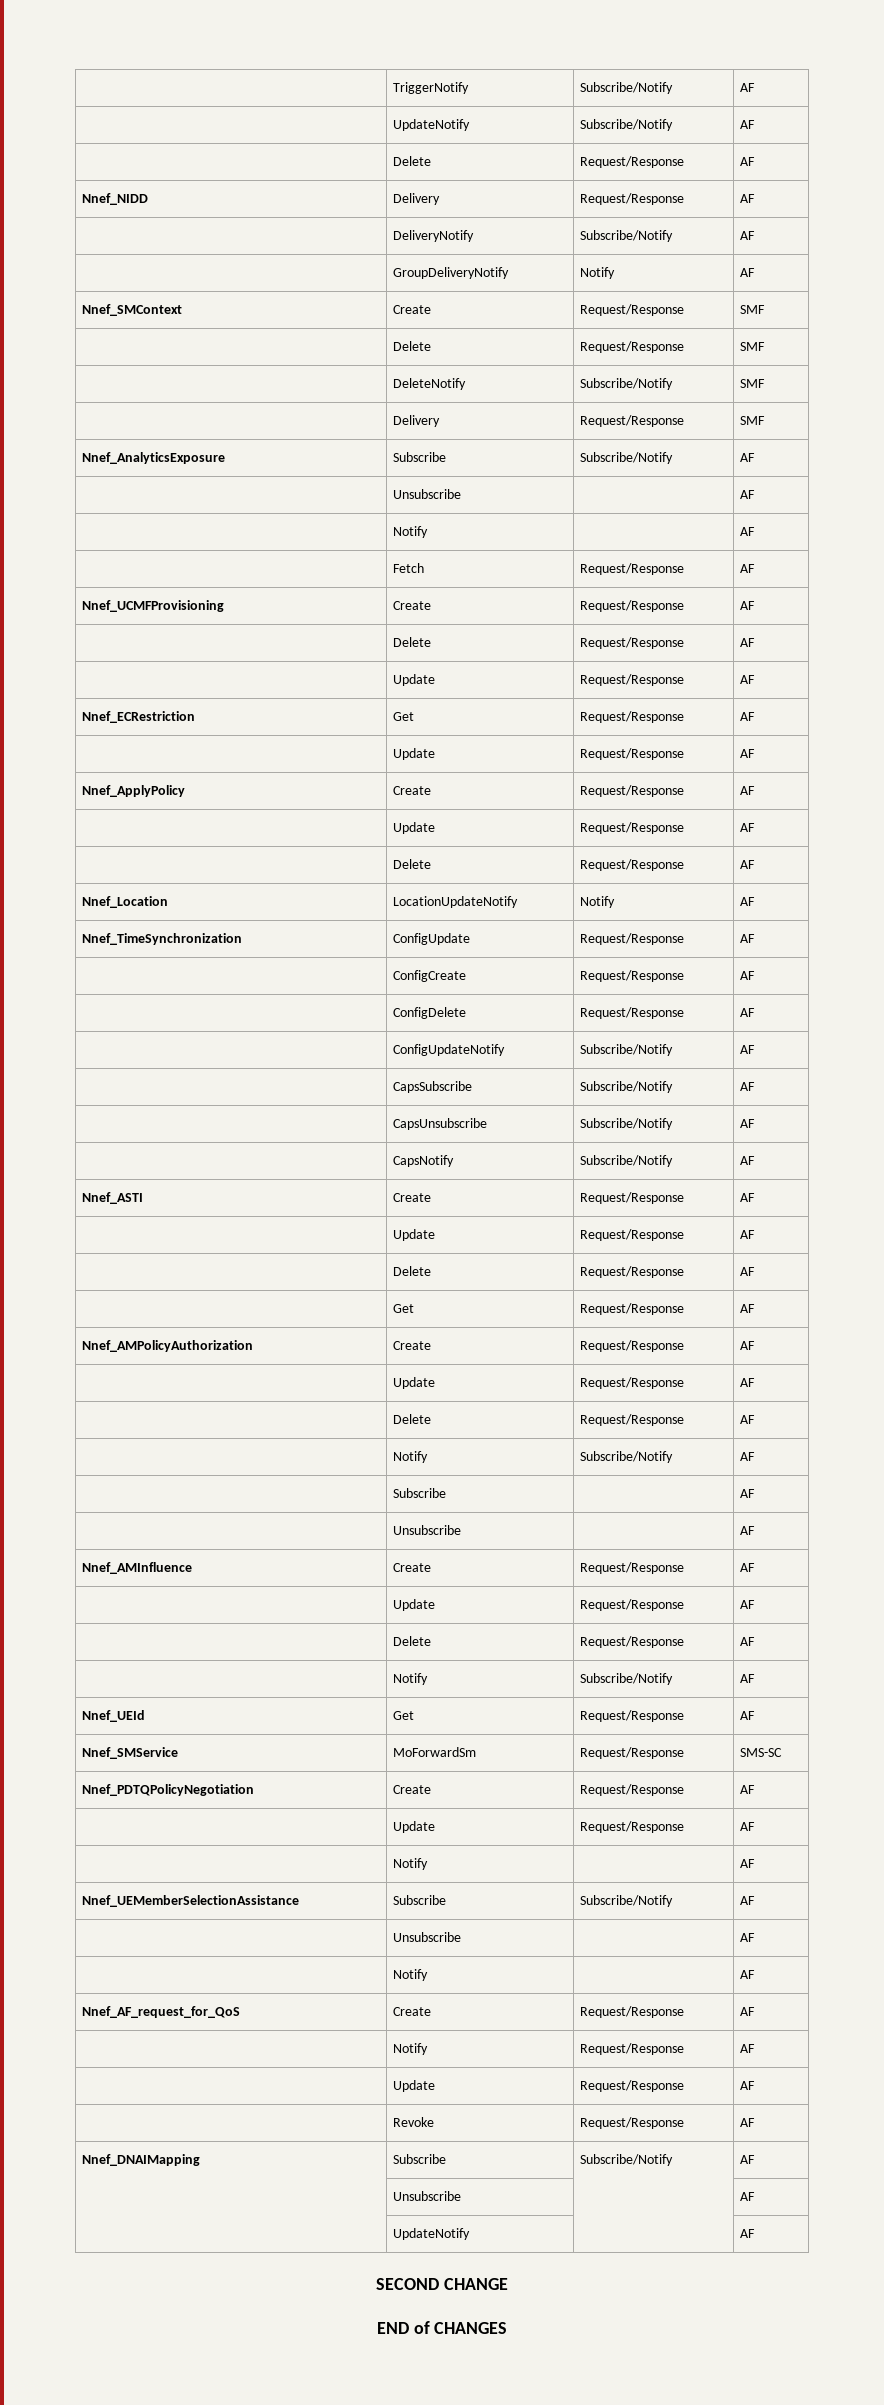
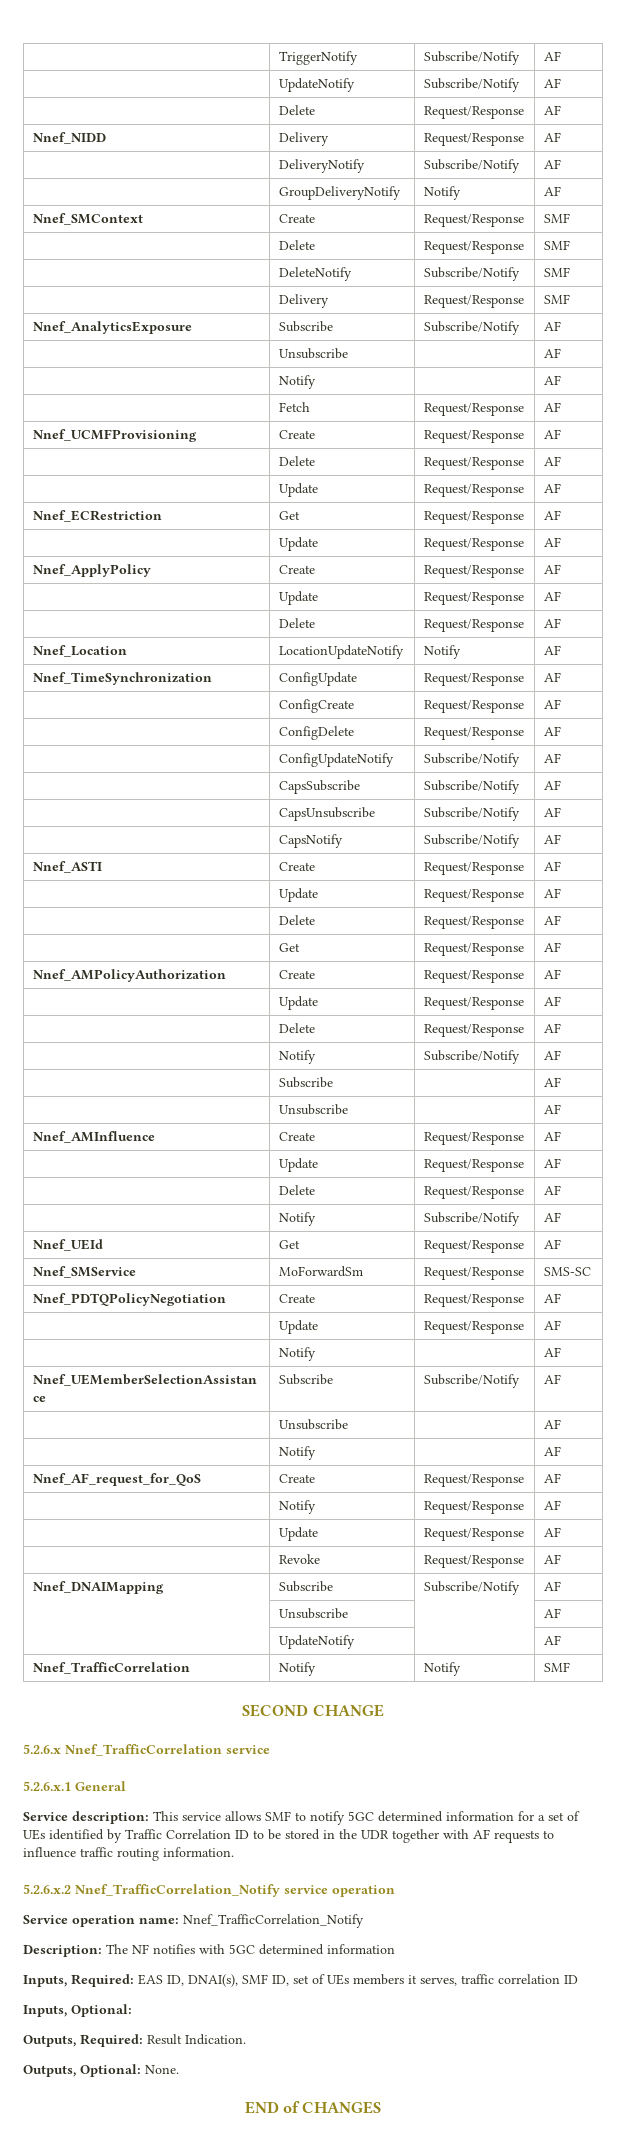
+ Nnef_TrafficCorrelation | Notify | Notify | SMF
  SECOND CHANGE
+ 5.2.6.x Nnef_TrafficCorrelation service
+ 5.2.6.x.1 General
+ Service description: This service allows SMF to notify 5GC determined information for a set of UEs identified by Traffic Correlation ID to be stored in the UDR together with AF requests to influence traffic routing information.
+ 5.2.6.x.2 Nnef_TrafficCorrelation_Notify service operation
+ Service operation name: Nnef_TrafficCorrelation_Notify
+ Description: The NF notifies with 5GC determined information
+ Inputs, Required: EAS ID, DNAI(s), SMF ID, set of UEs members it serves, traffic correlation ID
+ Inputs, Optional:
+ Outputs, Required: Result Indication.
+ Outputs, Optional: None.

